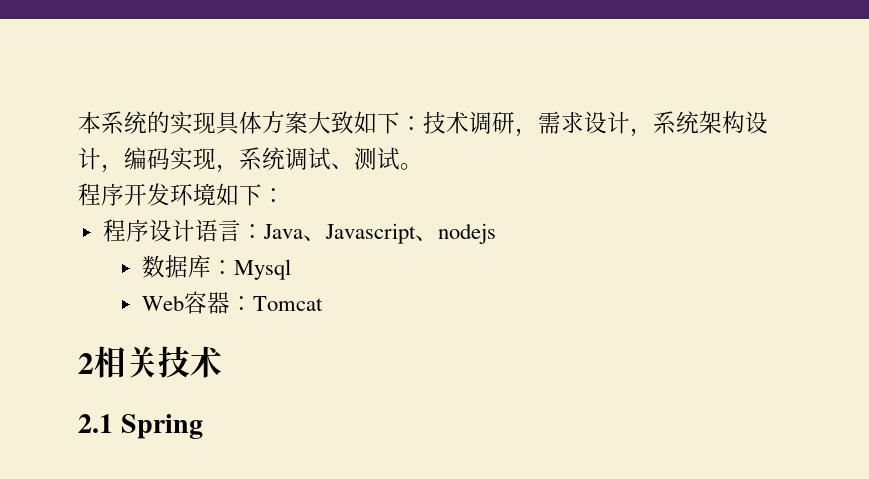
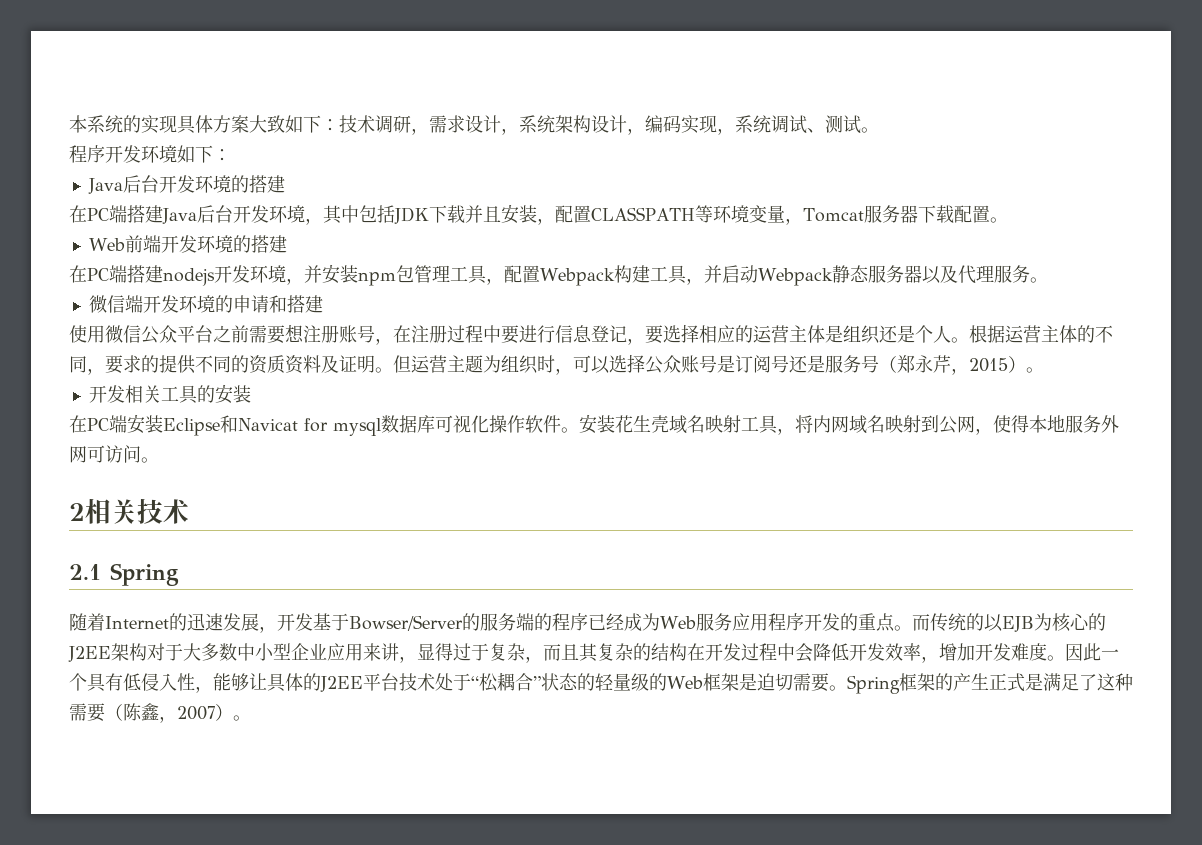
- 程序设计语言：Java、Javascript、nodejs
- 数据库：Mysql
- Web容器：Tomcat
+ Java后台开发环境的搭建
+ 在PC端搭建Java后台开发环境，其中包括JDK下载并且安装，配置CLASSPATH等环境变量，Tomcat服务器下载配置。
+ Web前端开发环境的搭建
+ 在PC端搭建nodejs开发环境，并安装npm包管理工具，配置Webpack构建工具，并启动Webpack静态服务器以及代理服务。
+ 微信端开发环境的申请和搭建
+ 使用微信公众平台之前需要想注册账号，在注册过程中要进行信息登记，要选择相应的运营主体是组织还是个人。根据运营主体的不同，要求的提供不同的资质资料及证明。但运营主题为组织时，可以选择公众账号是订阅号还是服务号（郑永芹，2015）。
+ 开发相关工具的安装
+ 在PC端安装Eclipse和Navicat for mysql数据库可视化操作软件。安装花生壳域名映射工具，将内网域名映射到公网，使得本地服务外网可访问。
+ 随着Internet的迅速发展，开发基于Bowser/Server的服务端的程序已经成为Web服务应用程序开发的重点。而传统的以EJB为核心的J2EE架构对于大多数中小型企业应用来讲，显得过于复杂，而且其复杂的结构在开发过程中会降低开发效率，增加开发难度。因此一个具有低侵入性，能够让具体的J2EE平台技术处于“松耦合”状态的轻量级的Web框架是迫切需要。Spring框架的产生正式是满足了这种需要（陈鑫，2007）。

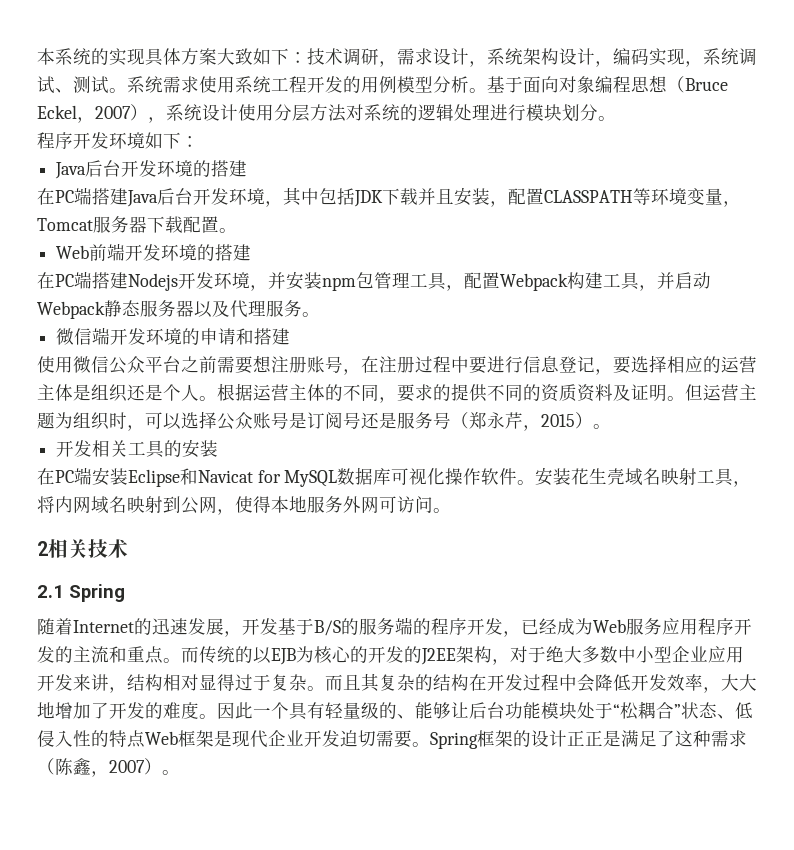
+ 系统需求使用系统工程开发的用例模型分析。基于面向对象编程思想（Bruce Eckel，2007），系统设计使用分层方法对系统的逻辑处理进行模块划分。
- 在PC端搭建nodejs开发环境，并安装npm包管理工具，配置Webpack构建工具，并启动Webpack静态服务器以及代理服务。
+ 在PC端搭建Nodejs开发环境，并安装npm包管理工具，配置Webpack构建工具，并启动Webpack静态服务器以及代理服务。
- 在PC端安装Eclipse和Navicat for mysql数据库可视化操作软件。
+ 在PC端安装Eclipse和Navicat for MySQL数据库可视化操作软件。
- 随着Internet的迅速发展，开发基于Bowser/Server的服务端的程序已经成为Web服务应用程序开发的重点。
+ 随着Internet的迅速发展，开发基于B/S的服务端的程序开发，已经成为Web服务应用程序开发的主流和重点。
- 而传统的以EJB为核心的J2EE架构对于大多数中小型企业应用来讲，显得过于复杂，而且其复杂的结构在开发过程中会降低开发效率，增加开发难度。
+ 而传统的以EJB为核心的开发的J2EE架构，对于绝大多数中小型企业应用开发来讲，结构相对显得过于复杂。而且其复杂的结构在开发过程中会降低开发效率，大大地增加了开发的难度。
- 因此一个具有低侵入性，能够让具体的J2EE平台技术处于“松耦合”状态的轻量级的Web框架是迫切需要。
+ 因此一个具有轻量级的、能够让后台功能模块处于“松耦合”状态、低侵入性的特点Web框架是现代企业开发迫切需要。
- Spring框架的产生正式是满足了这种需要（陈鑫，2007）。
+ Spring框架的设计正正是满足了这种需求（陈鑫，2007）。

